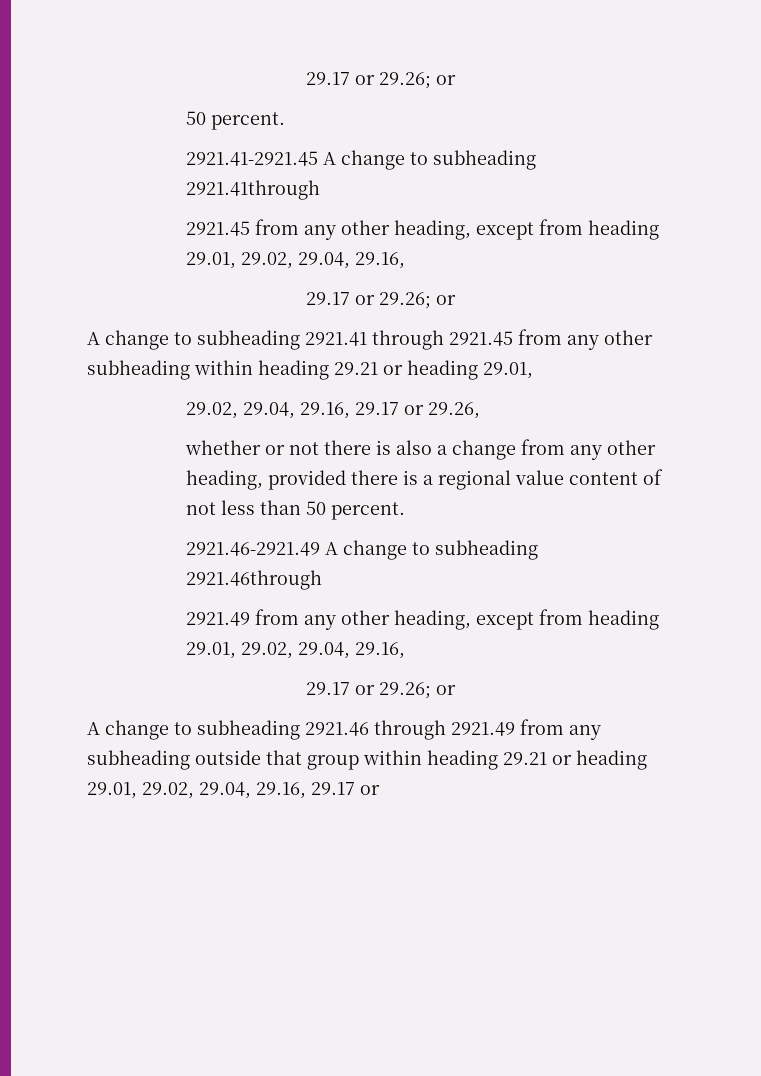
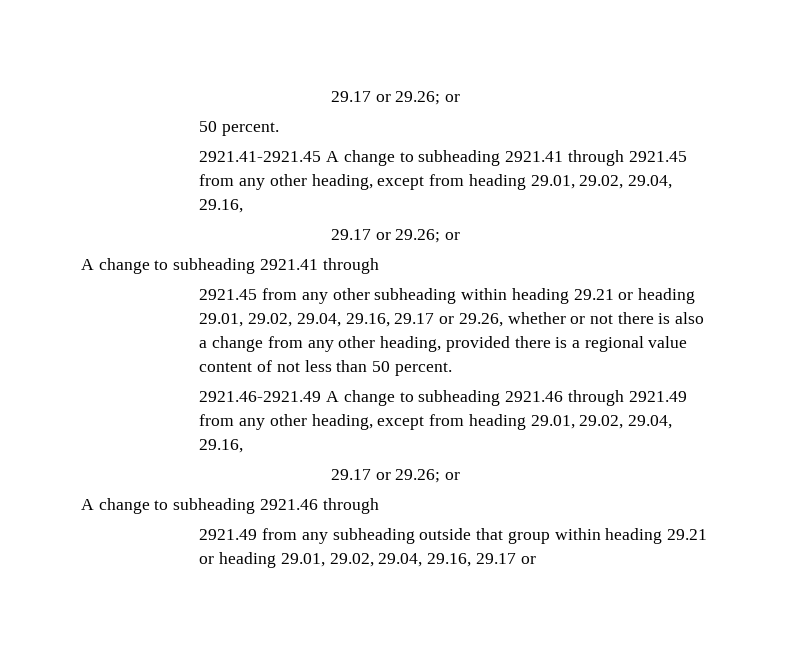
- 2921.41-2921.45 A change to subheading 2921.41through
- 2921.45 from any other heading, except from heading 29.01, 29.02, 29.04, 29.16,
+ 2921.41-2921.45 A change to subheading 2921.41 through 2921.45 from any other heading, except from heading 29.01, 29.02, 29.04, 29.16,
  29.17 or 29.26; or
- A change to subheading 2921.41 through 2921.45 from any other subheading within heading 29.21 or heading 29.01,
- 29.02, 29.04, 29.16, 29.17 or 29.26,
- whether or not there is also a change from any other heading, provided there is a regional value content of not less than 50 percent.
+ A change to subheading 2921.41 through
+ 2921.45 from any other subheading within heading 29.21 or heading 29.01, 29.02, 29.04, 29.16, 29.17 or 29.26, whether or not there is also a change from any other heading, provided there is a regional value content of not less than 50 percent.
- 2921.46-2921.49 A change to subheading 2921.46through
- 2921.49 from any other heading, except from heading 29.01, 29.02, 29.04, 29.16,
+ 2921.46-2921.49 A change to subheading 2921.46 through 2921.49 from any other heading, except from heading 29.01, 29.02, 29.04, 29.16,
  29.17 or 29.26; or
- A change to subheading 2921.46 through 2921.49 from any subheading outside that group within heading 29.21 or heading 29.01, 29.02, 29.04, 29.16, 29.17 or
+ A change to subheading 2921.46 through
+ 2921.49 from any subheading outside that group within heading 29.21 or heading 29.01, 29.02, 29.04, 29.16, 29.17 or

